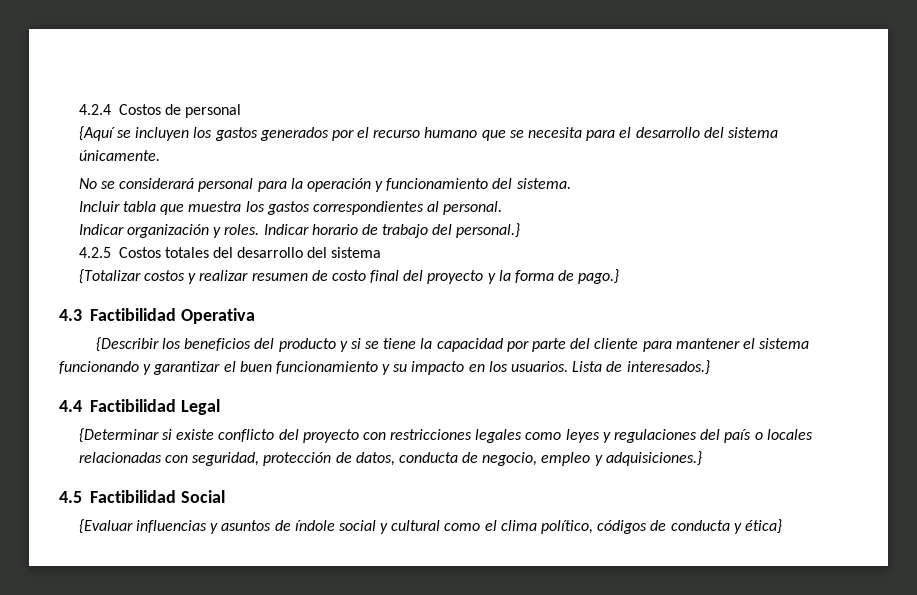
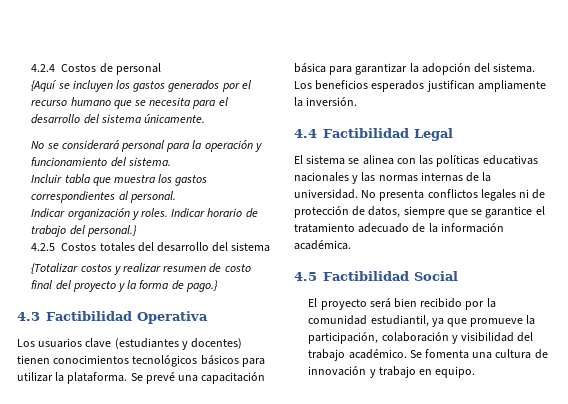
- {Describir los beneficios del producto y si se tiene la capacidad por parte del cliente para mantener el sistema funcionando y garantizar el buen funcionamiento y su impacto en los usuarios. Lista de interesados.}
+ Los usuarios clave (estudiantes y docentes) tienen conocimientos tecnológicos básicos para utilizar la plataforma. Se prevé una capacitación básica para garantizar la adopción del sistema. Los beneficios esperados justifican ampliamente la inversión.
  4.4 Factibilidad Legal
- {Determinar si existe conflicto del proyecto con restricciones legales como leyes y regulaciones del país o locales relacionadas con seguridad, protección de datos, conducta de negocio, empleo y adquisiciones.}
+ El sistema se alinea con las políticas educativas nacionales y las normas internas de la universidad. No presenta conflictos legales ni de protección de datos, siempre que se garantice el tratamiento adecuado de la información académica.
  4.5 Factibilidad Social
- {Evaluar influencias y asuntos de índole social y cultural como el clima político, códigos de conducta y ética}
+ El proyecto será bien recibido por la comunidad estudiantil, ya que promueve la participación, colaboración y visibilidad del trabajo académico. Se fomenta una cultura de innovación y trabajo en equipo.

